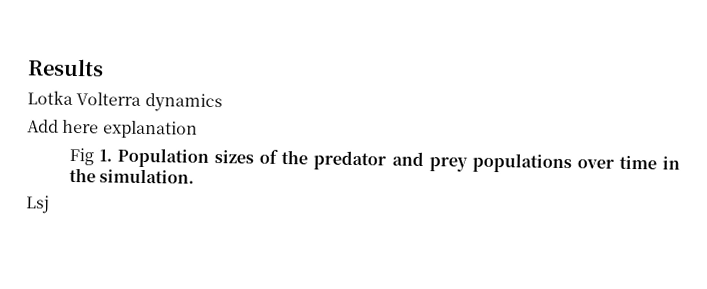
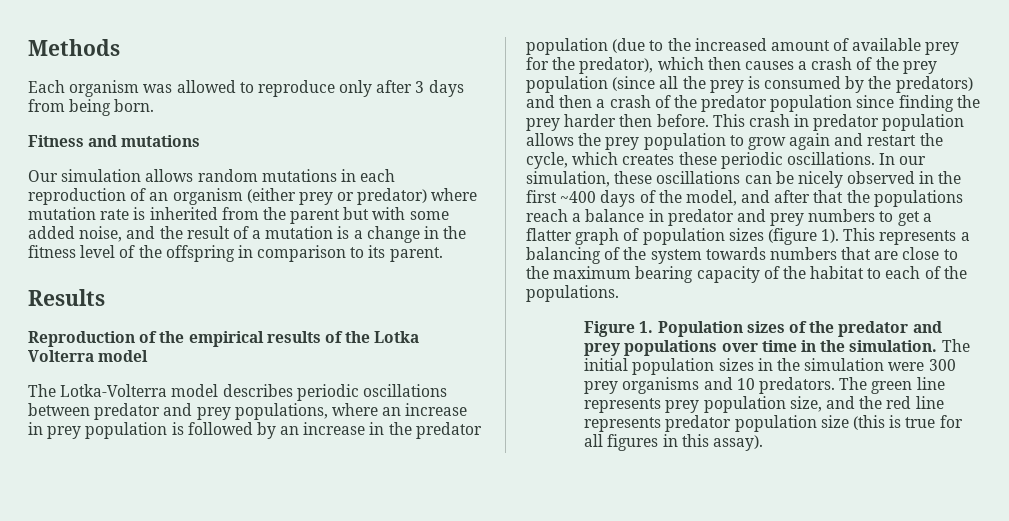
+ Methods
+ Each organism was allowed to reproduce only after 3 days from being born.
+ Fitness and mutations
+ Our simulation allows random mutations in each reproduction of an organism (either prey or predator) where mutation rate is inherited from the parent but with some added noise, and the result of a mutation is a change in the fitness level of the offspring in comparison to its parent.
  Results
- Lotka Volterra dynamics
- Add here explanation
- Fig 1. Population sizes of the predator and prey populations over time in the simulation.
- Lsj
+ Reproduction of the empirical results of the Lotka Volterra model
+ The Lotka-Volterra model describes periodic oscillations between predator and prey populations, where an increase in prey population is followed by an increase in the predator population (due to the increased amount of available prey for the predator), which then causes a crash of the prey population (since all the prey is consumed by the predators) and then a crash of the predator population since finding the prey harder then before. This crash in predator population allows the prey population to grow again and restart the cycle, which creates these periodic oscillations. In our simulation, these oscillations can be nicely observed in the first ~400 days of the model, and after that the populations reach a balance in predator and prey numbers to get a flatter graph of population sizes (figure 1). This represents a balancing of the system towards numbers that are close to the maximum bearing capacity of the habitat to each of the populations.
+ Figure 1. Population sizes of the predator and prey populations over time in the simulation. The initial population sizes in the simulation were 300 prey organisms and 10 predators. The green line represents prey population size, and the red line represents predator population size (this is true for all figures in this assay).

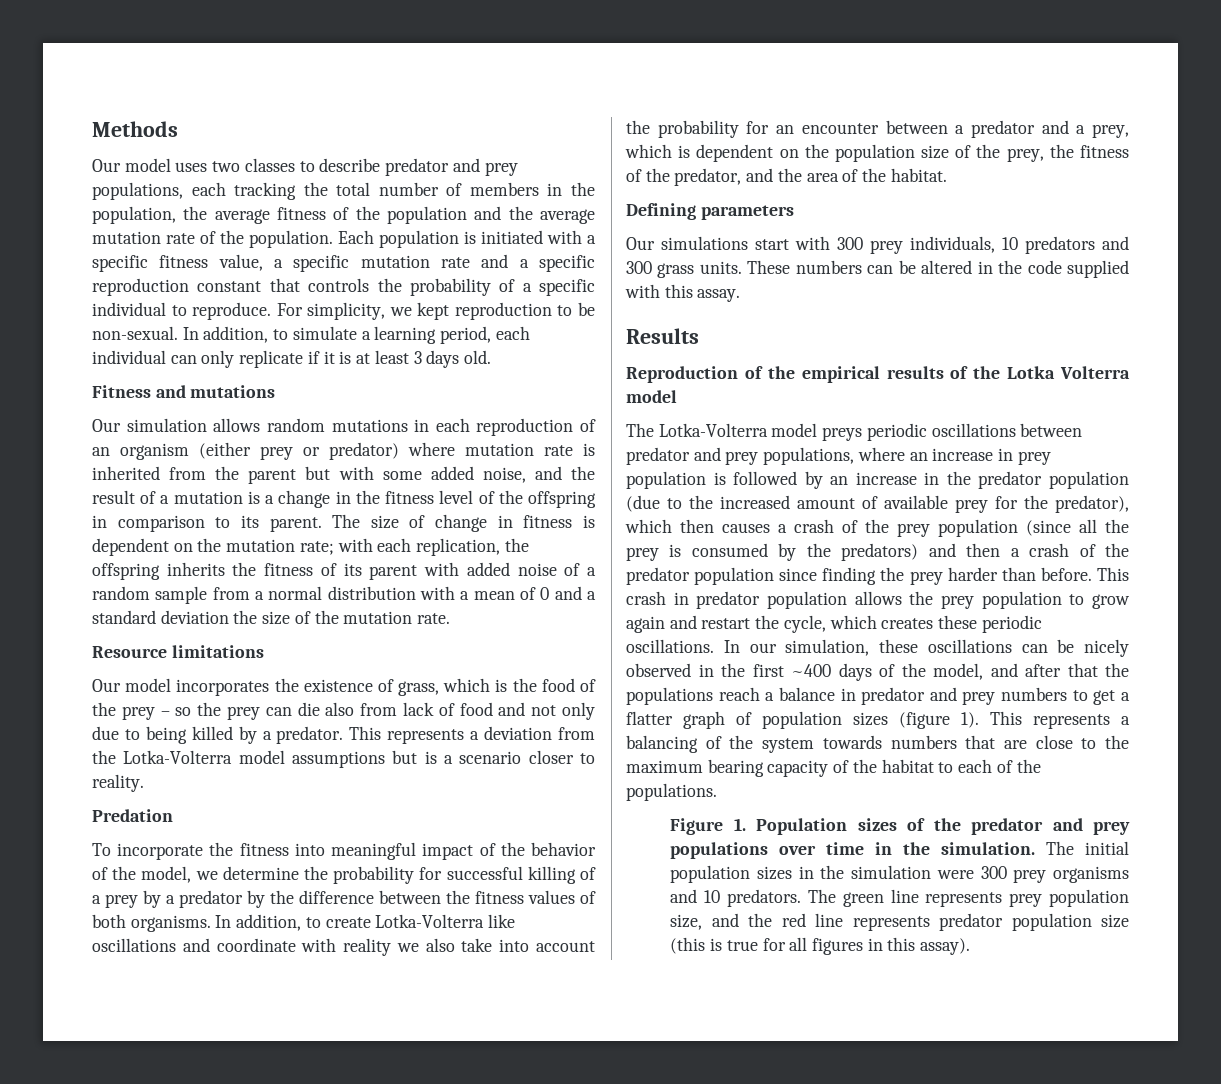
- Each organism was allowed to reproduce only after 3 days from being born.
+ Our model uses two classes to describe predator and prey populations, each tracking the total number of members in the population, the average fitness of the population and the average mutation rate of the population. Each population is initiated with a specific fitness value, a specific mutation rate and a specific reproduction constant that controls the probability of a specific individual to reproduce. For simplicity, we kept reproduction to be non-sexual. In addition, to simulate a learning period, each individual can only replicate if it is at least 3 days old.
+ The size of change in fitness is dependent on the mutation rate; with each replication, the offspring inherits the fitness of its parent with added noise of a random sample from a normal distribution with a mean of 0 and a standard deviation the size of the mutation rate.
+ Resource limitations
+ Our model incorporates the existence of grass, which is the food of the prey – so the prey can die also from lack of food and not only due to being killed by a predator. This represents a deviation from the Lotka-Volterra model assumptions but is a scenario closer to reality.
+ Predation
+ To incorporate the fitness into meaningful impact of the behavior of the model, we determine the probability for successful killing of a prey by a predator by the difference between the fitness values of both organisms. In addition, to create Lotka-Volterra like oscillations and coordinate with reality we also take into account the probability for an encounter between a predator and a prey, which is dependent on the population size of the prey, the fitness of the predator, and the area of the habitat.
+ Defining parameters
+ Our simulations start with 300 prey individuals, 10 predators and 300 grass units. These numbers can be altered in the code supplied with this assay.
- The Lotka-Volterra model describes periodic oscillations between predator and prey populations, where an increase in prey population is followed by an increase in the predator population (due to the increased amount of available prey for the predator), which then causes a crash of the prey population (since all the prey is consumed by the predators) and then a crash of the predator population since finding the prey harder then before.
+ The Lotka-Volterra model preys periodic oscillations between predator and prey populations, where an increase in prey population is followed by an increase in the predator population (due to the increased amount of available prey for the predator), which then causes a crash of the prey population (since all the prey is consumed by the predators) and then a crash of the predator population since finding the prey harder than before.

